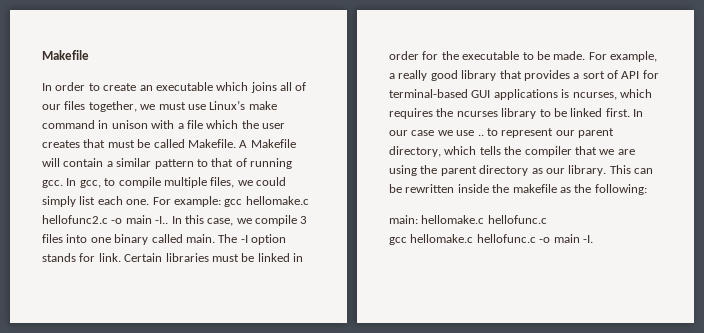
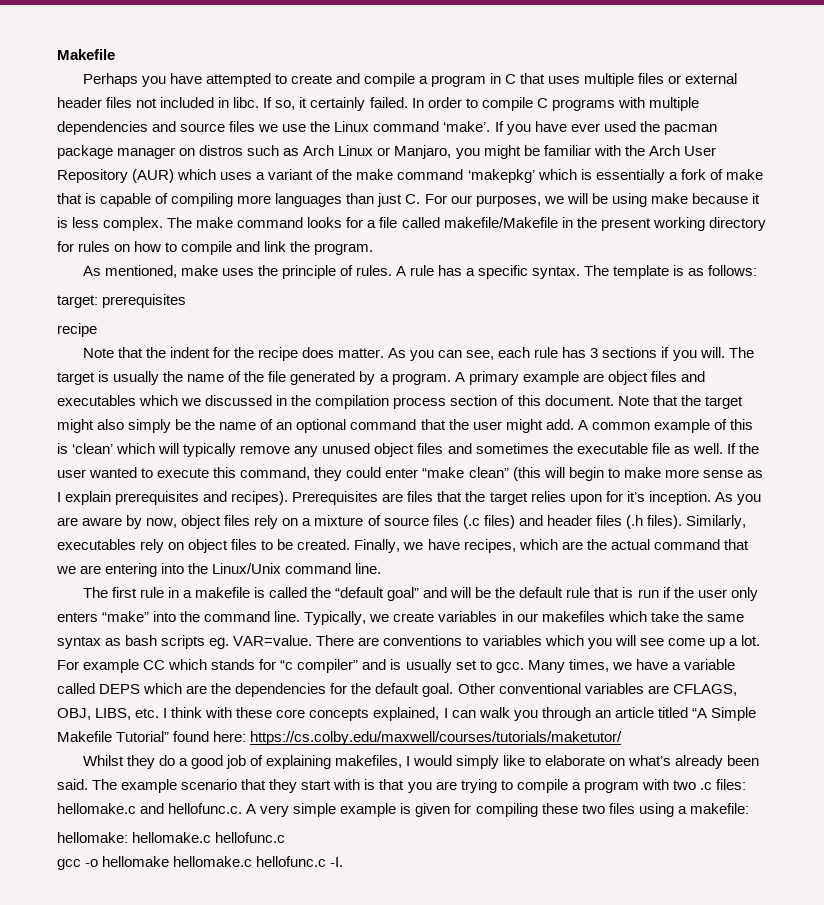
- In order to create an executable which joins all of our files together, we must use Linux’s make command in unison with a file which the user creates that must be called Makefile. A Makefile will contain a similar pattern to that of running gcc. In gcc, to compile multiple files, we could simply list each one. For example: gcc hellomake.c hellofunc2.c -o main -I.. In this case, we compile 3 files into one binary called main. The -I option stands for link. Certain libraries must be linked in order for the executable to be made. For example, a really good library that provides a sort of API for terminal-based GUI applications is ncurses, which requires the ncurses library to be linked first. In our case we use .. to represent our parent directory, which tells the compiler that we are using the parent directory as our library. This can be rewritten inside the makefile as the following:
- main: hellomake.c hellofunc.c
+ Perhaps you have attempted to create and compile a program in C that uses multiple files or external header files not included in libc. If so, it certainly failed. In order to compile C programs with multiple dependencies and source files we use the Linux command ‘make’. If you have ever used the pacman package manager on distros such as Arch Linux or Manjaro, you might be familiar with the Arch User Repository (AUR) which uses a variant of the make command ‘makepkg’ which is essentially a fork of make that is capable of compiling more languages than just C. For our purposes, we will be using make because it is less complex. The make command looks for a file called makefile/Makefile in the present working directory for rules on how to compile and link the program.
+ As mentioned, make uses the principle of rules. A rule has a specific syntax. The template is as follows:
+ target: prerequisites
+ recipe
+ Note that the indent for the recipe does matter. As you can see, each rule has 3 sections if you will. The target is usually the name of the file generated by a program. A primary example are object files and executables which we discussed in the compilation process section of this document. Note that the target might also simply be the name of an optional command that the user might add. A common example of this is ‘clean’ which will typically remove any unused object files and sometimes the executable file as well. If the user wanted to execute this command, they could enter “make clean” (this will begin to make more sense as I explain prerequisites and recipes). Prerequisites are files that the target relies upon for it’s inception. As you are aware by now, object files rely on a mixture of source files (.c files) and header files (.h files). Similarly, executables rely on object files to be created. Finally, we have recipes, which are the actual command that we are entering into the Linux/Unix command line.
+ The first rule in a makefile is called the “default goal” and will be the default rule that is run if the user only enters “make” into the command line. Typically, we create variables in our makefiles which take the same syntax as bash scripts eg. VAR=value. There are conventions to variables which you will see come up a lot. For example CC which stands for “c compiler” and is usually set to gcc. Many times, we have a variable called DEPS which are the dependencies for the default goal. Other conventional variables are CFLAGS, OBJ, LIBS, etc. I think with these core concepts explained, I can walk you through an article titled “A Simple Makefile Tutorial” found here: https://cs.colby.edu/maxwell/courses/tutorials/maketutor/
+ Whilst they do a good job of explaining makefiles, I would simply like to elaborate on what’s already been said. The example scenario that they start with is that you are trying to compile a program with two .c files: hellomake.c and hellofunc.c. A very simple example is given for compiling these two files using a makefile:
+ hellomake: hellomake.c hellofunc.c
- gcc hellomake.c hellofunc.c -o main -I.
+ gcc -o hellomake hellomake.c hellofunc.c -I.

